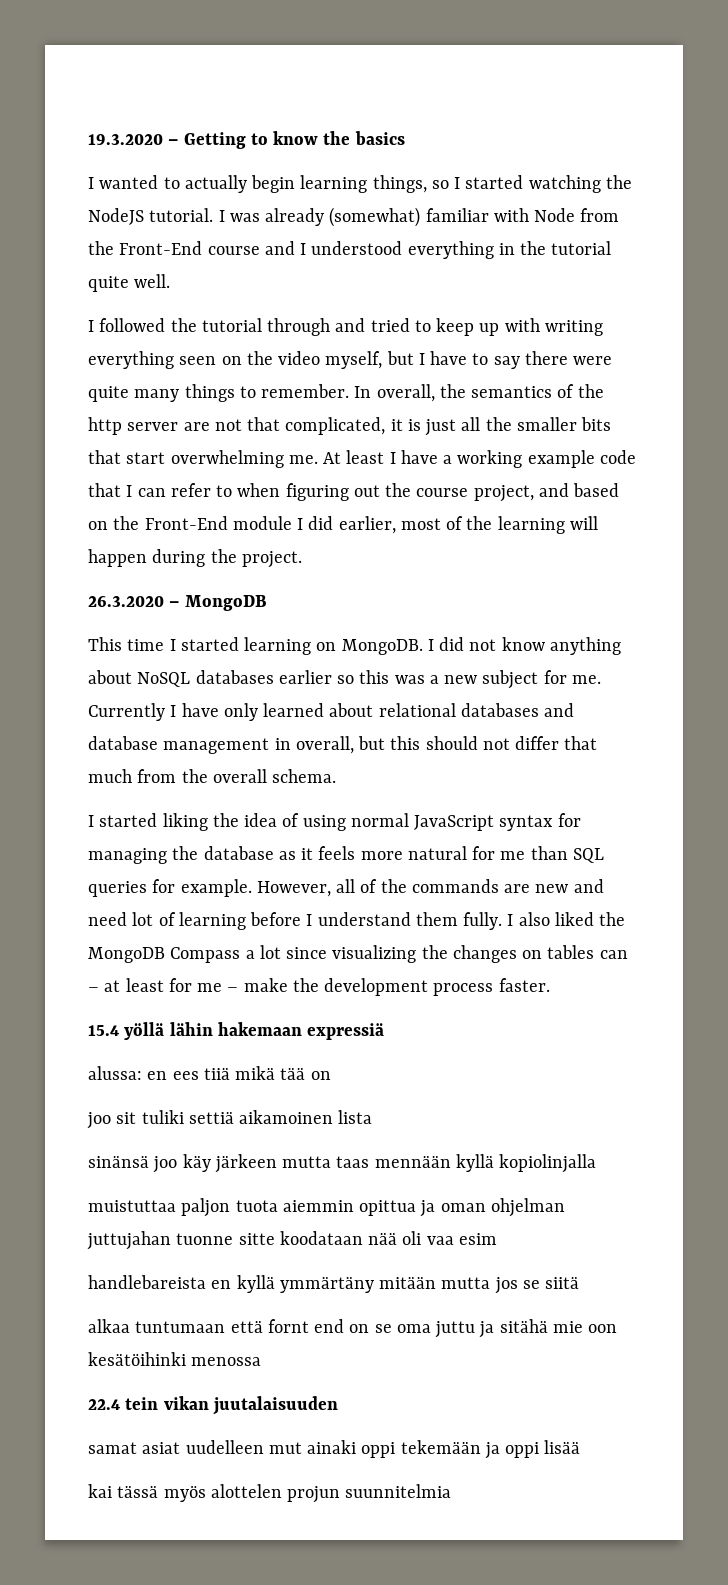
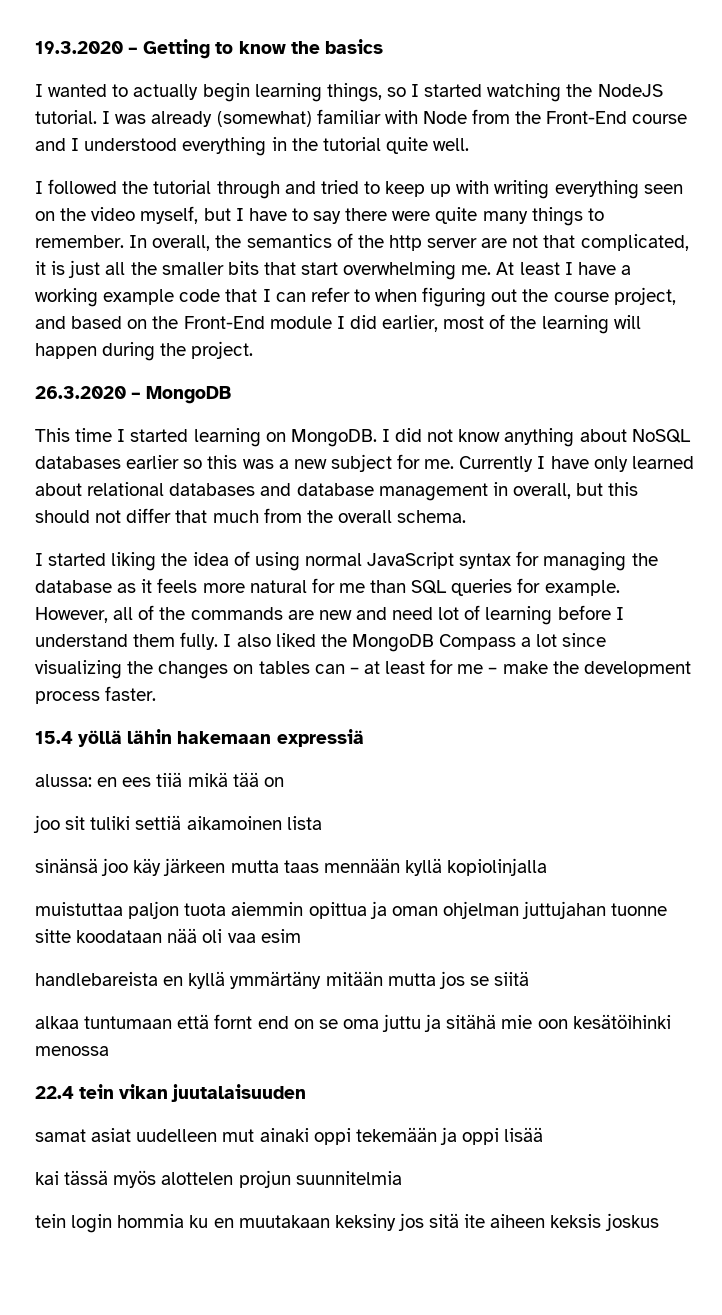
+ tein login hommia ku en muutakaan keksiny jos sitä ite aiheen keksis joskus

